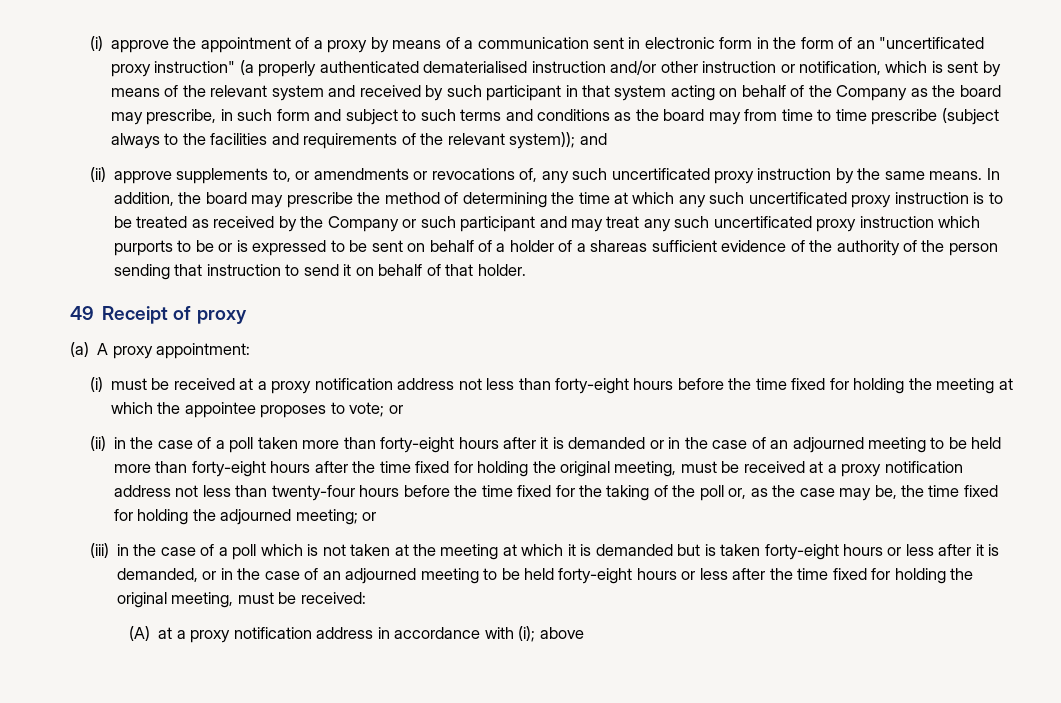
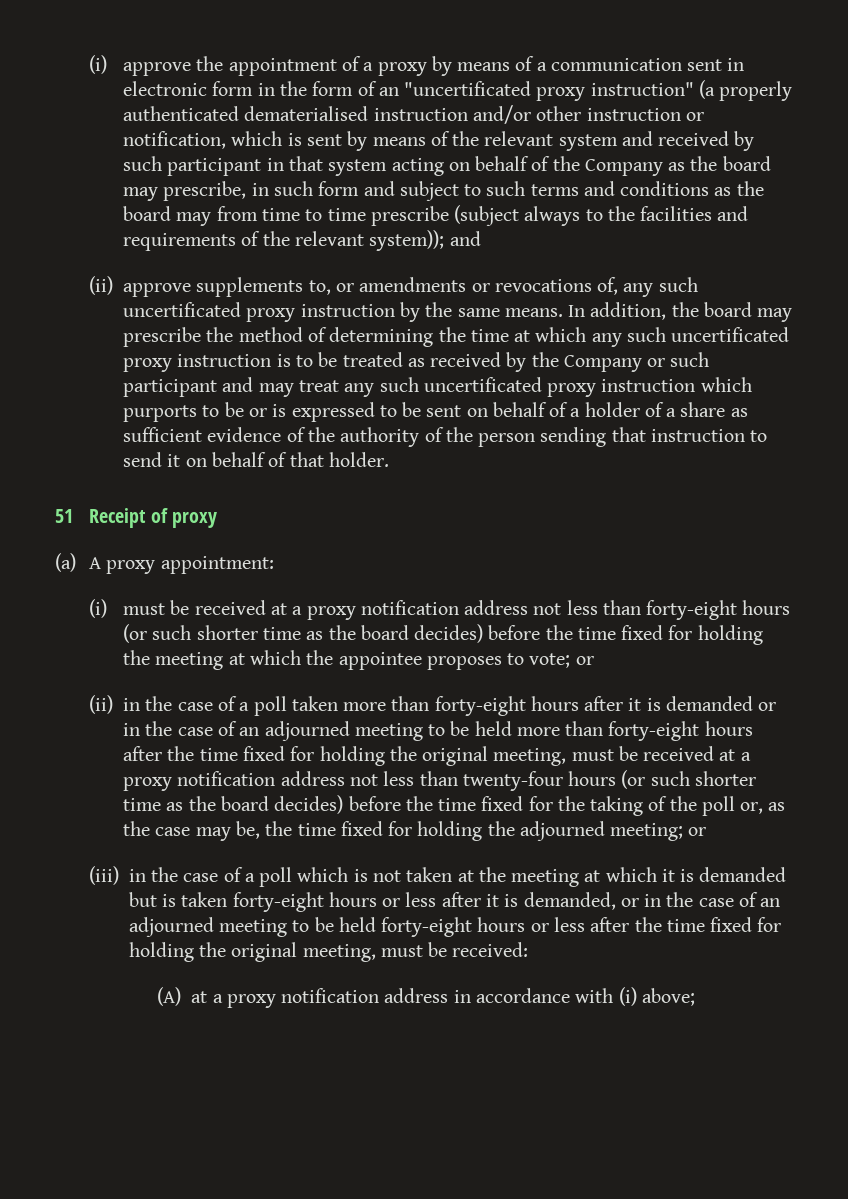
- In addition, the board may prescribe the method of determining the time at which any such uncertificated proxy instruction is to be treated as received by the Company or such participant and may treat any such uncertificated proxy instruction which purports to be or is expressed to be sent on behalf of a holder of a shareas sufficient evidence of the authority of the person sending that instruction to send it on behalf of that holder.
+ In addition, the board may prescribe the method of determining the time at which any such uncertificated proxy instruction is to be treated as received by the Company or such participant and may treat any such uncertificated proxy instruction which purports to be or is expressed to be sent on behalf of a holder of a share as sufficient evidence of the authority of the person sending that instruction to send it on behalf of that holder.
- 49 Receipt of proxy
+ 51 Receipt of proxy
- (i) must be received at a proxy notification address not less than forty-eight hours before the time fixed for holding the meeting at which the appointee proposes to vote; or
+ (i) must be received at a proxy notification address not less than forty-eight hours (or such shorter time as the board decides) before the time fixed for holding the meeting at which the appointee proposes to vote; or
- (ii) in the case of a poll taken more than forty-eight hours after it is demanded or in the case of an adjourned meeting to be held more than forty-eight hours after the time fixed for holding the original meeting, must be received at a proxy notification address not less than twenty-four hours before the time fixed for the taking of the poll or, as the case may be, the time fixed for holding the adjourned meeting;
+ (ii) in the case of a poll taken more than forty-eight hours after it is demanded or in the case of an adjourned meeting to be held more than forty-eight hours after the time fixed for holding the original meeting, must be received at a proxy notification address not less than twenty-four hours (or such shorter time as the board decides) before the time fixed for the taking of the poll or, as the case may be, the time fixed for holding the adjourned meeting;
- (A) at a proxy notification address in accordance with (i); above
+ (A) at a proxy notification address in accordance with (i) above;

